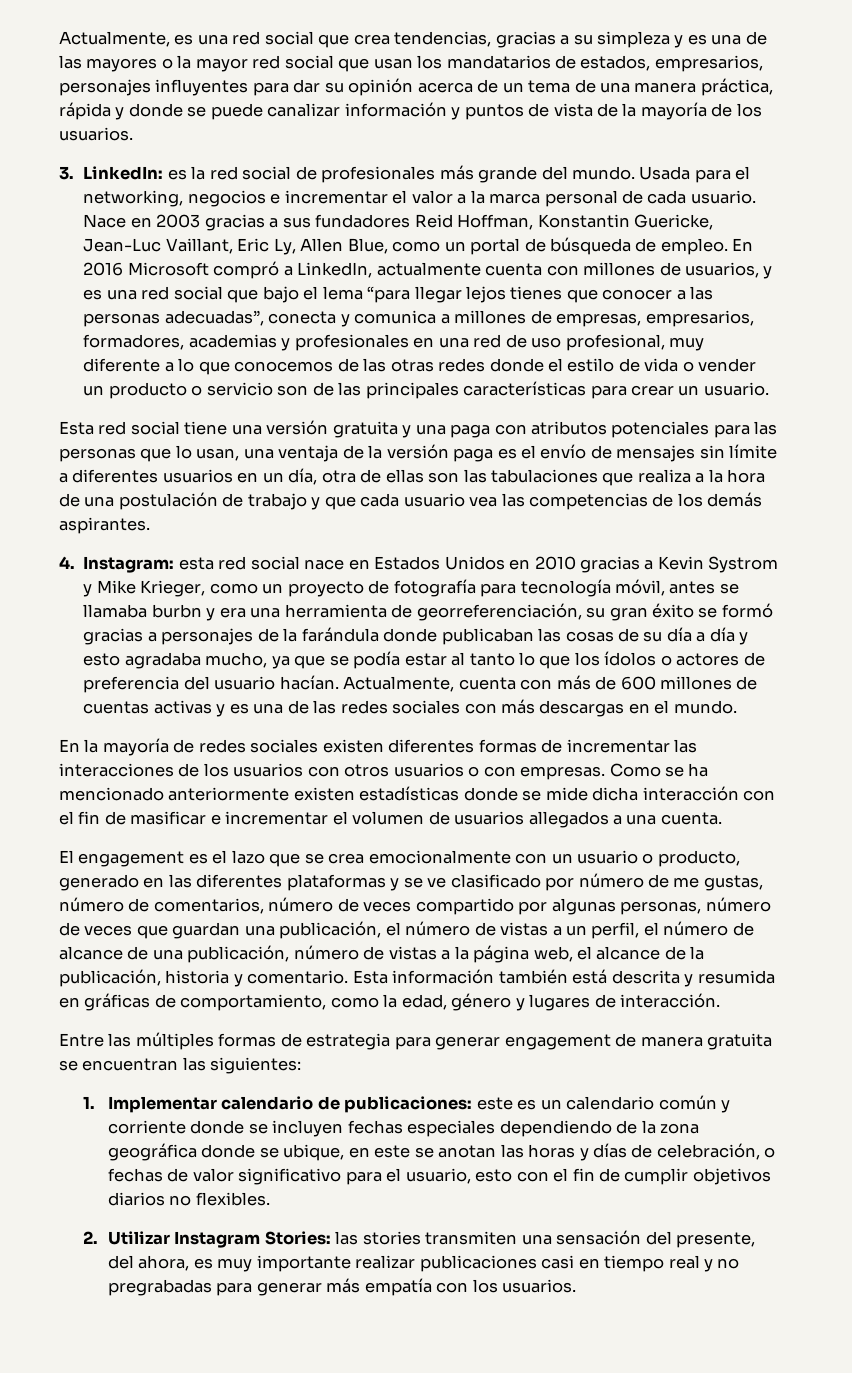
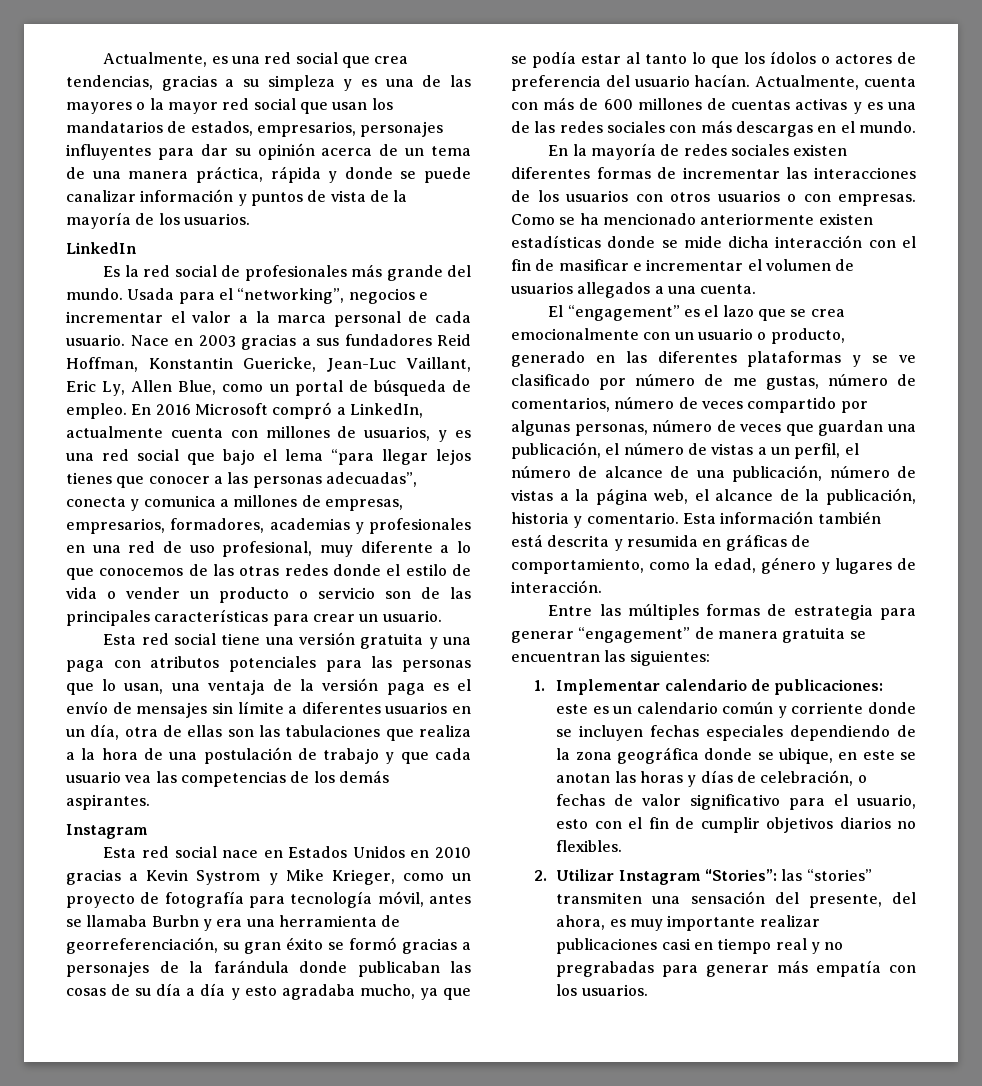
- 3. LinkedIn: es la red social de profesionales más grande del mundo.
+ LinkedIn
+ Es la red social de profesionales más grande del mundo.
- Usada para el networking, negocios e incrementar el valor a la marca personal de cada usuario.
+ Usada para el “networking”, negocios e incrementar el valor a la marca personal de cada usuario.
  Esta red social tiene una versión gratuita y una paga con atributos potenciales para las personas que lo usan, una ventaja de la versión paga es el envío de mensajes sin límite a diferentes usuarios en un día, otra de ellas son las tabulaciones que realiza a la hora de una postulación de trabajo y que cada usuario vea las competencias de los demás aspirantes.
- 4. Instagram: esta red social nace en Estados Unidos en 2010 gracias a Kevin Systrom y Mike Krieger, como un proyecto de fotografía para tecnología móvil, antes se llamaba burbn y era una herramienta de georreferenciación, su gran éxito se formó gracias a personajes de la farándula donde publicaban las cosas de su día a día y esto agradaba mucho, ya que se podía estar al tanto lo que los ídolos o actores de preferencia del usuario hacían.
+ Instagram
+ Esta red social nace en Estados Unidos en 2010 gracias a Kevin Systrom y Mike Krieger, como un proyecto de fotografía para tecnología móvil, antes se llamaba Burbn y era una herramienta de georreferenciación, su gran éxito se formó gracias a personajes de la farándula donde publicaban las cosas de su día a día y esto agradaba mucho, ya que se podía estar al tanto lo que los ídolos o actores de preferencia del usuario hacían.
- El engagement es el lazo que se crea emocionalmente con un usuario o producto, generado en las diferentes plataformas y se ve clasificado por número de me gustas, número de comentarios, número de veces compartido por algunas personas, número de veces que guardan una publicación, el número de vistas a un perfil, el número de alcance de una publicación, número de vistas a la página web, el alcance de la publicación, historia y comentario.
+ El “engagement” es el lazo que se crea emocionalmente con un usuario o producto, generado en las diferentes plataformas y se ve clasificado por número de me gustas, número de comentarios, número de veces compartido por algunas personas, número de veces que guardan una publicación, el número de vistas a un perfil, el número de alcance de una publicación, número de vistas a la página web, el alcance de la publicación, historia y comentario.
- Entre las múltiples formas de estrategia para generar engagement de manera gratuita se encuentran las siguientes:
+ Entre las múltiples formas de estrategia para generar “engagement” de manera gratuita se encuentran las siguientes:
- 2. Utilizar Instagram Stories: las stories transmiten una sensación del presente, del ahora, es muy importante realizar publicaciones casi en tiempo real y no pregrabadas para generar más empatía con los usuarios.
+ 2. Utilizar Instagram “Stories”: las “stories” transmiten una sensación del presente, del ahora, es muy importante realizar publicaciones casi en tiempo real y no pregrabadas para generar más empatía con los usuarios.

